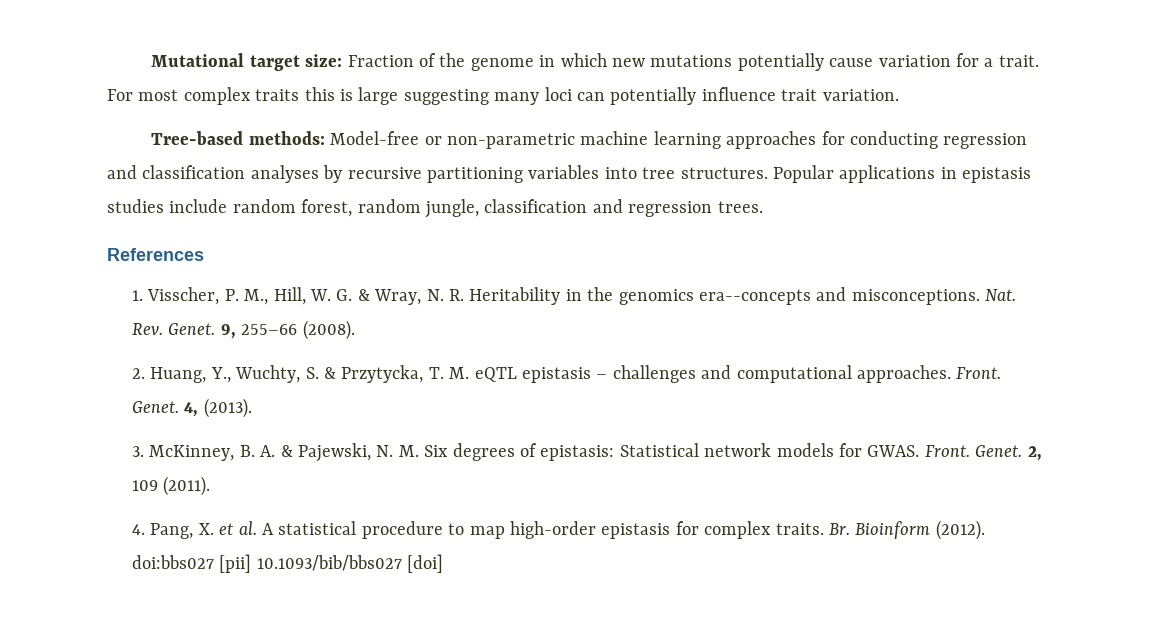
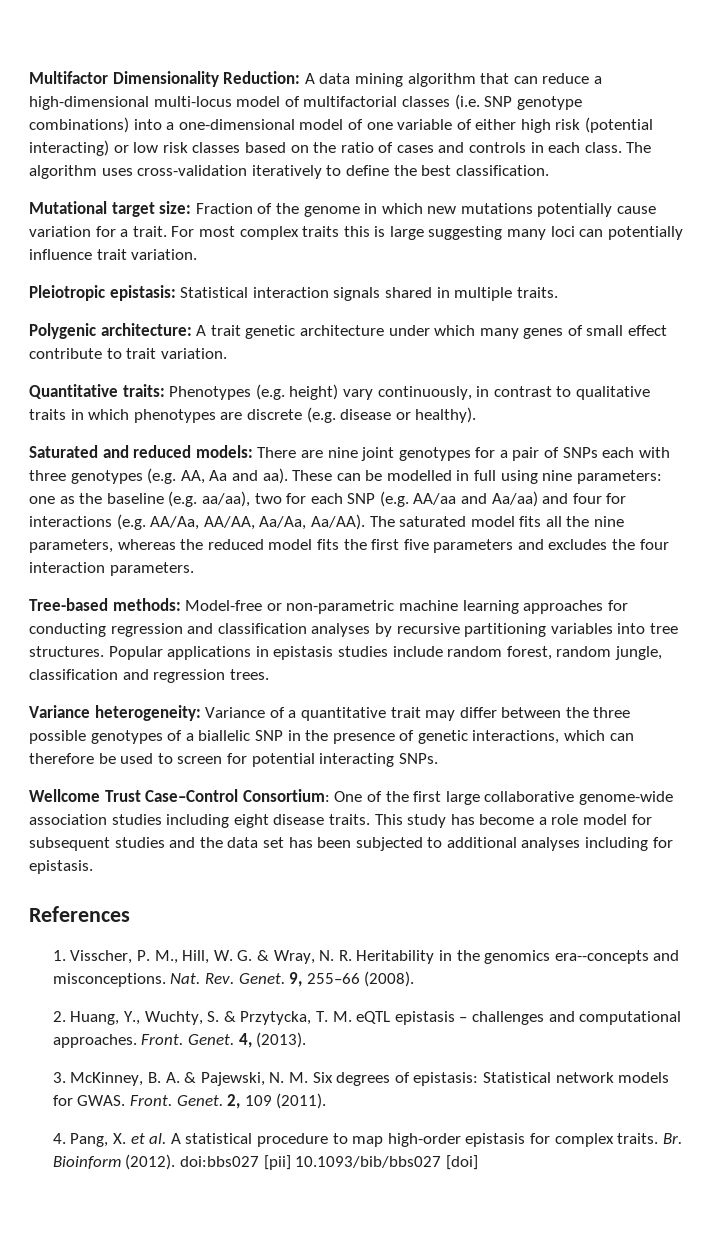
+ Multifactor Dimensionality Reduction: A data mining algorithm that can reduce a high-dimensional multi-locus model of multifactorial classes (i.e. SNP genotype combinations) into a one-dimensional model of one variable of either high risk (potential interacting) or low risk classes based on the ratio of cases and controls in each class. The algorithm uses cross-validation iteratively to define the best classification.
+ Pleiotropic epistasis: Statistical interaction signals shared in multiple traits.
+ Polygenic architecture: A trait genetic architecture under which many genes of small effect contribute to trait variation.
+ Quantitative traits: Phenotypes (e.g. height) vary continuously, in contrast to qualitative traits in which phenotypes are discrete (e.g. disease or healthy).
+ Saturated and reduced models: There are nine joint genotypes for a pair of SNPs each with three genotypes (e.g. AA, Aa and aa). These can be modelled in full using nine parameters: one as the baseline (e.g. aa/aa), two for each SNP (e.g. AA/aa and Aa/aa) and four for interactions (e.g. AA/Aa, AA/AA, Aa/Aa, Aa/AA). The saturated model fits all the nine parameters, whereas the reduced model fits the first five parameters and excludes the four interaction parameters.
+ Variance heterogeneity: Variance of a quantitative trait may differ between the three possible genotypes of a biallelic SNP in the presence of genetic interactions, which can therefore be used to screen for potential interacting SNPs.
+ Wellcome Trust Case–Control Consortium: One of the first large collaborative genome-wide association studies including eight disease traits. This study has become a role model for subsequent studies and the data set has been subjected to additional analyses including for epistasis.

